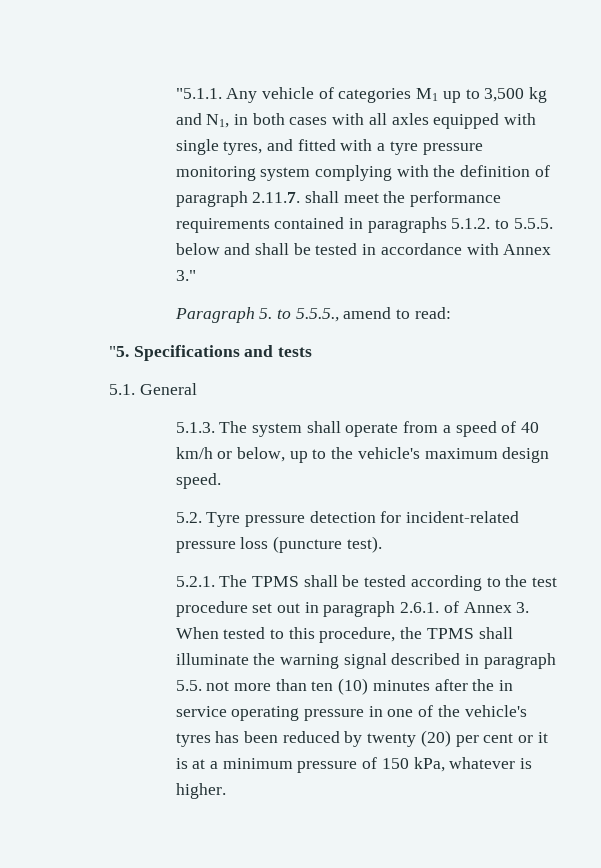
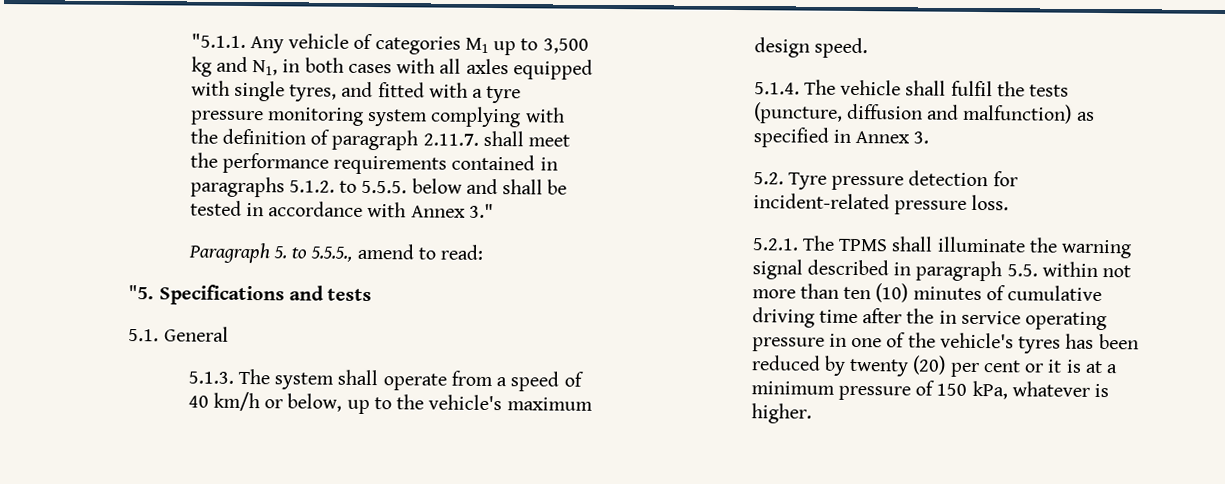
+ 5.1.4. The vehicle shall fulfil the tests (puncture, diffusion and malfunction) as specified in Annex 3.
- 5.2. Tyre pressure detection for incident-related pressure loss (puncture test).
+ 5.2. Tyre pressure detection for incident-related pressure loss.
- 5.2.1. The TPMS shall be tested according to the test procedure set out in paragraph 2.6.1. of Annex 3. When tested to this procedure, the TPMS shall illuminate the warning signal described in paragraph 5.5. not more than ten (10) minutes after the in service operating pressure in one of the vehicle's tyres has been reduced by twenty (20) per cent or it is at a minimum pressure of 150 kPa, whatever is higher.
+ 5.2.1. The TPMS shall illuminate the warning signal described in paragraph 5.5. within not more than ten (10) minutes of cumulative driving time after the in service operating pressure in one of the vehicle's tyres has been reduced by twenty (20) per cent or it is at a minimum pressure of 150 kPa, whatever is higher.

